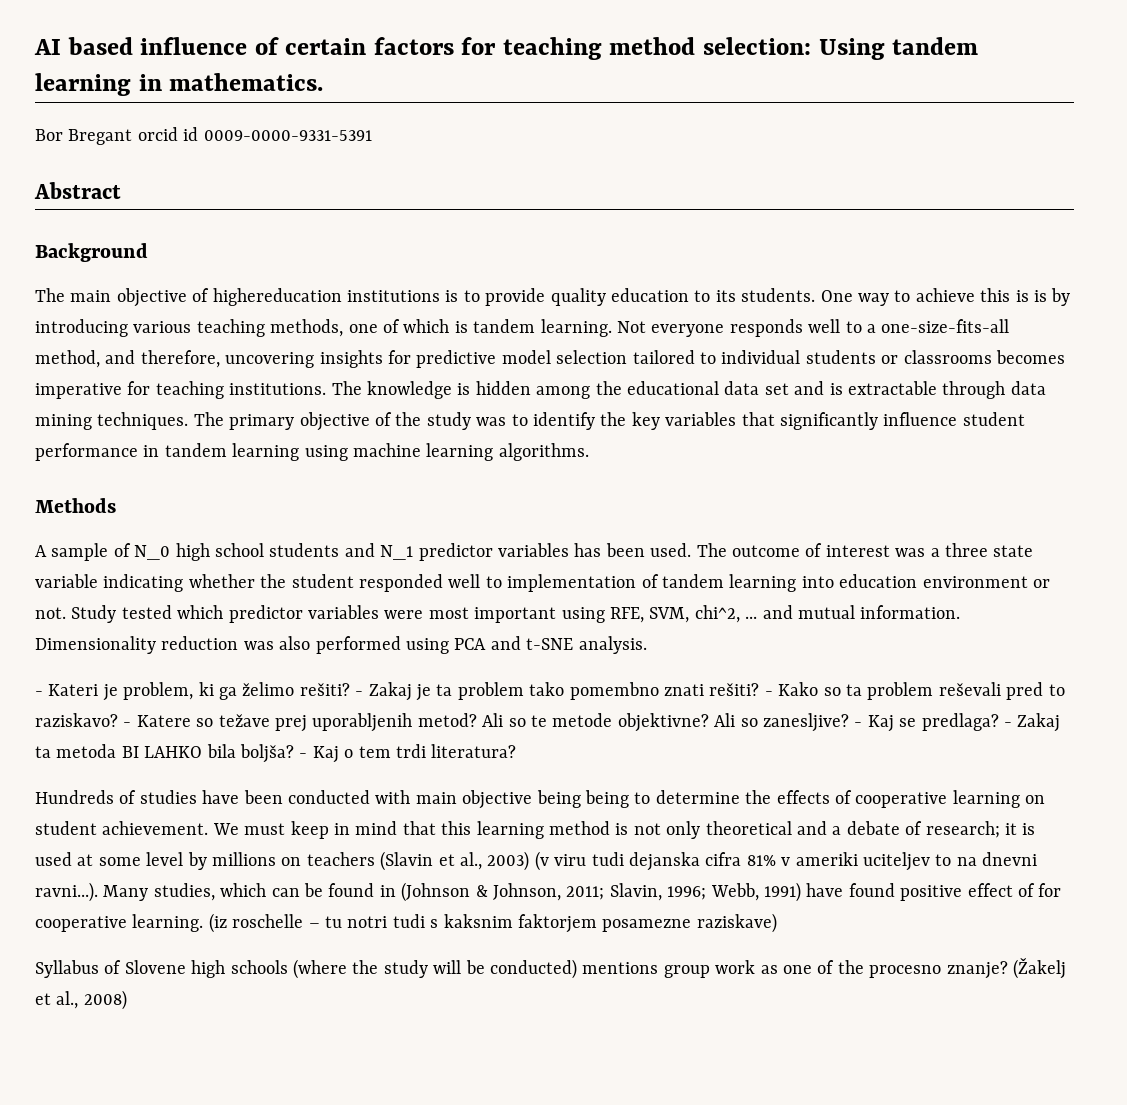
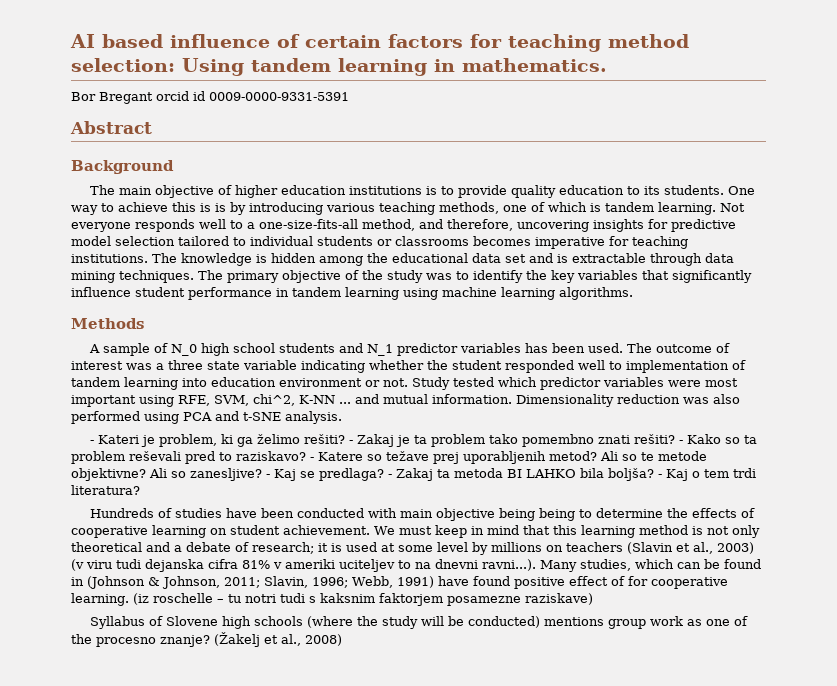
- The main objective of highereducation institutions is to provide quality education to its students.
+ The main objective of higher education institutions is to provide quality education to its students.
- Study tested which predictor variables were most important using RFE, SVM, chi^2, ... and mutual information.
+ Study tested which predictor variables were most important using RFE, SVM, chi^2, K-NN ... and mutual information.

